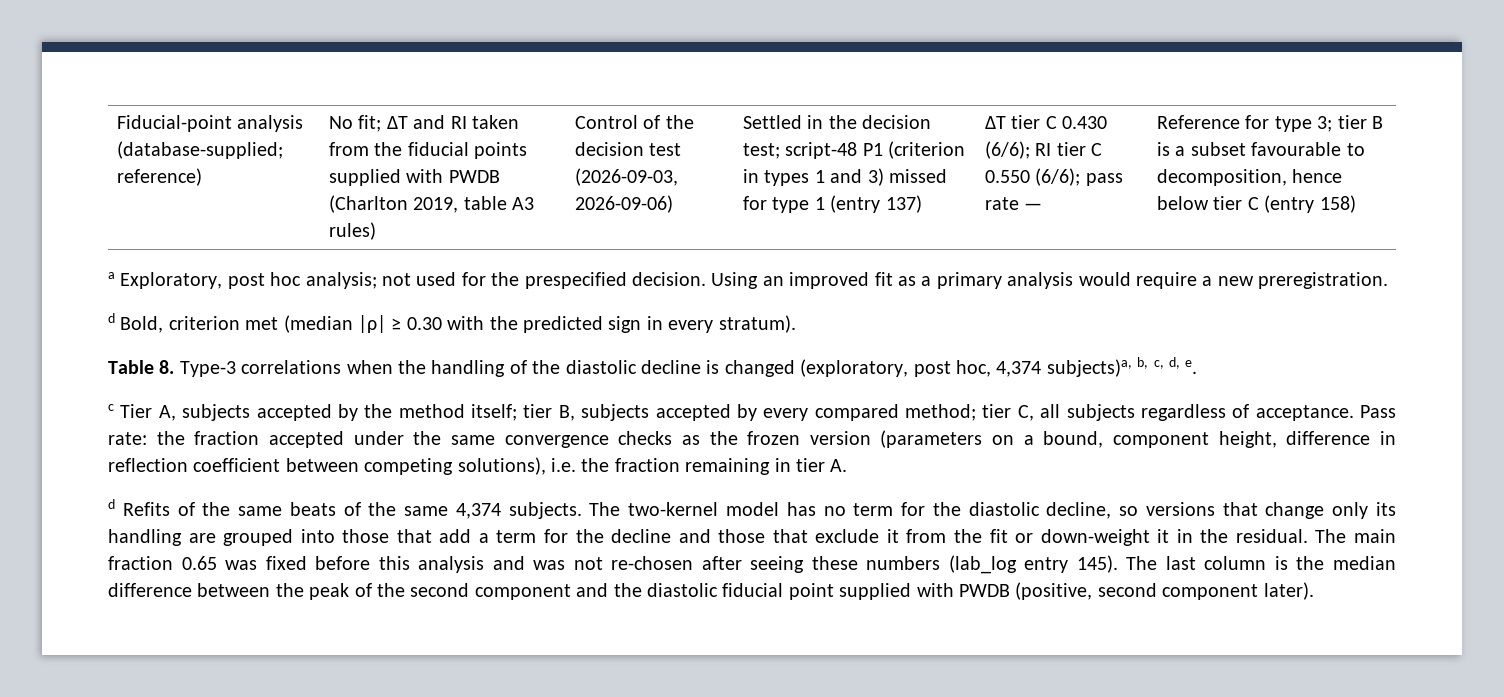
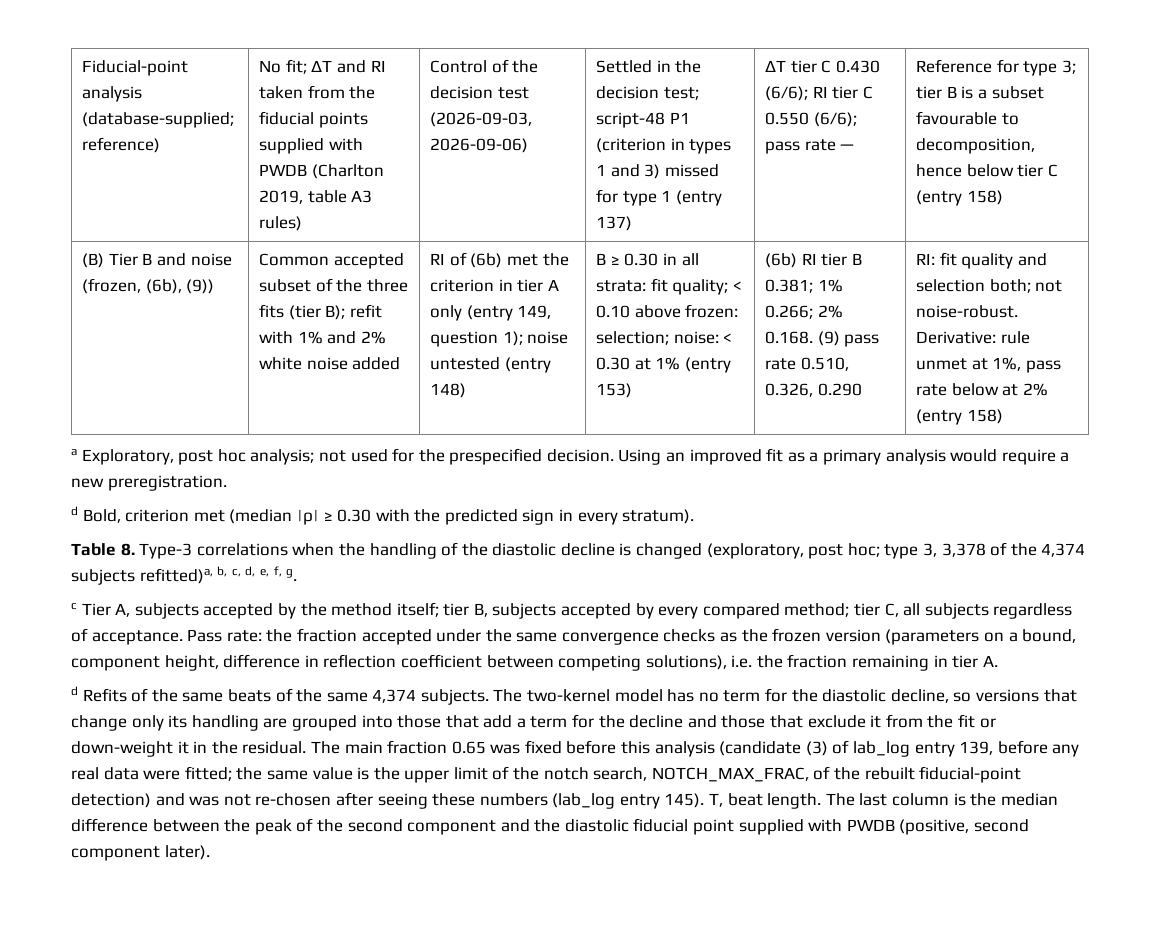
+ (B) Tier B and noise (frozen, (6b), (9)) | Common accepted subset of the three fits (tier B); refit with 1% and 2% white noise added | RI of (6b) met the criterion in tier A only (entry 149, question 1); noise untested (entry 148) | B ≥ 0.30 in all strata: fit quality; < 0.10 above frozen: selection; noise: < 0.30 at 1% (entry 153) | (6b) RI tier B 0.381; 1% 0.266; 2% 0.168. (9) pass rate 0.510, 0.326, 0.290 | RI: fit quality and selection both; not noise-robust. Derivative: rule unmet at 1%, pass rate below at 2% (entry 158)
- Table 8. Type-3 correlations when the handling of the diastolic decline is changed (exploratory, post hoc, 4,374 subjects)a, b, c, d, e.
+ Table 8. Type-3 correlations when the handling of the diastolic decline is changed (exploratory, post hoc; type 3, 3,378 of the 4,374 subjects refitted)a, b, c, d, e, f, g.
- The main fraction 0.65 was fixed before this analysis and was not re-chosen after seeing these numbers (lab_log entry 145).
+ The main fraction 0.65 was fixed before this analysis (candidate (3) of lab_log entry 139, before any real data were fitted; the same value is the upper limit of the notch search, NOTCH_MAX_FRAC, of the rebuilt fiducial-point detection) and was not re-chosen after seeing these numbers (lab_log entry 145).
+ T, beat length.

